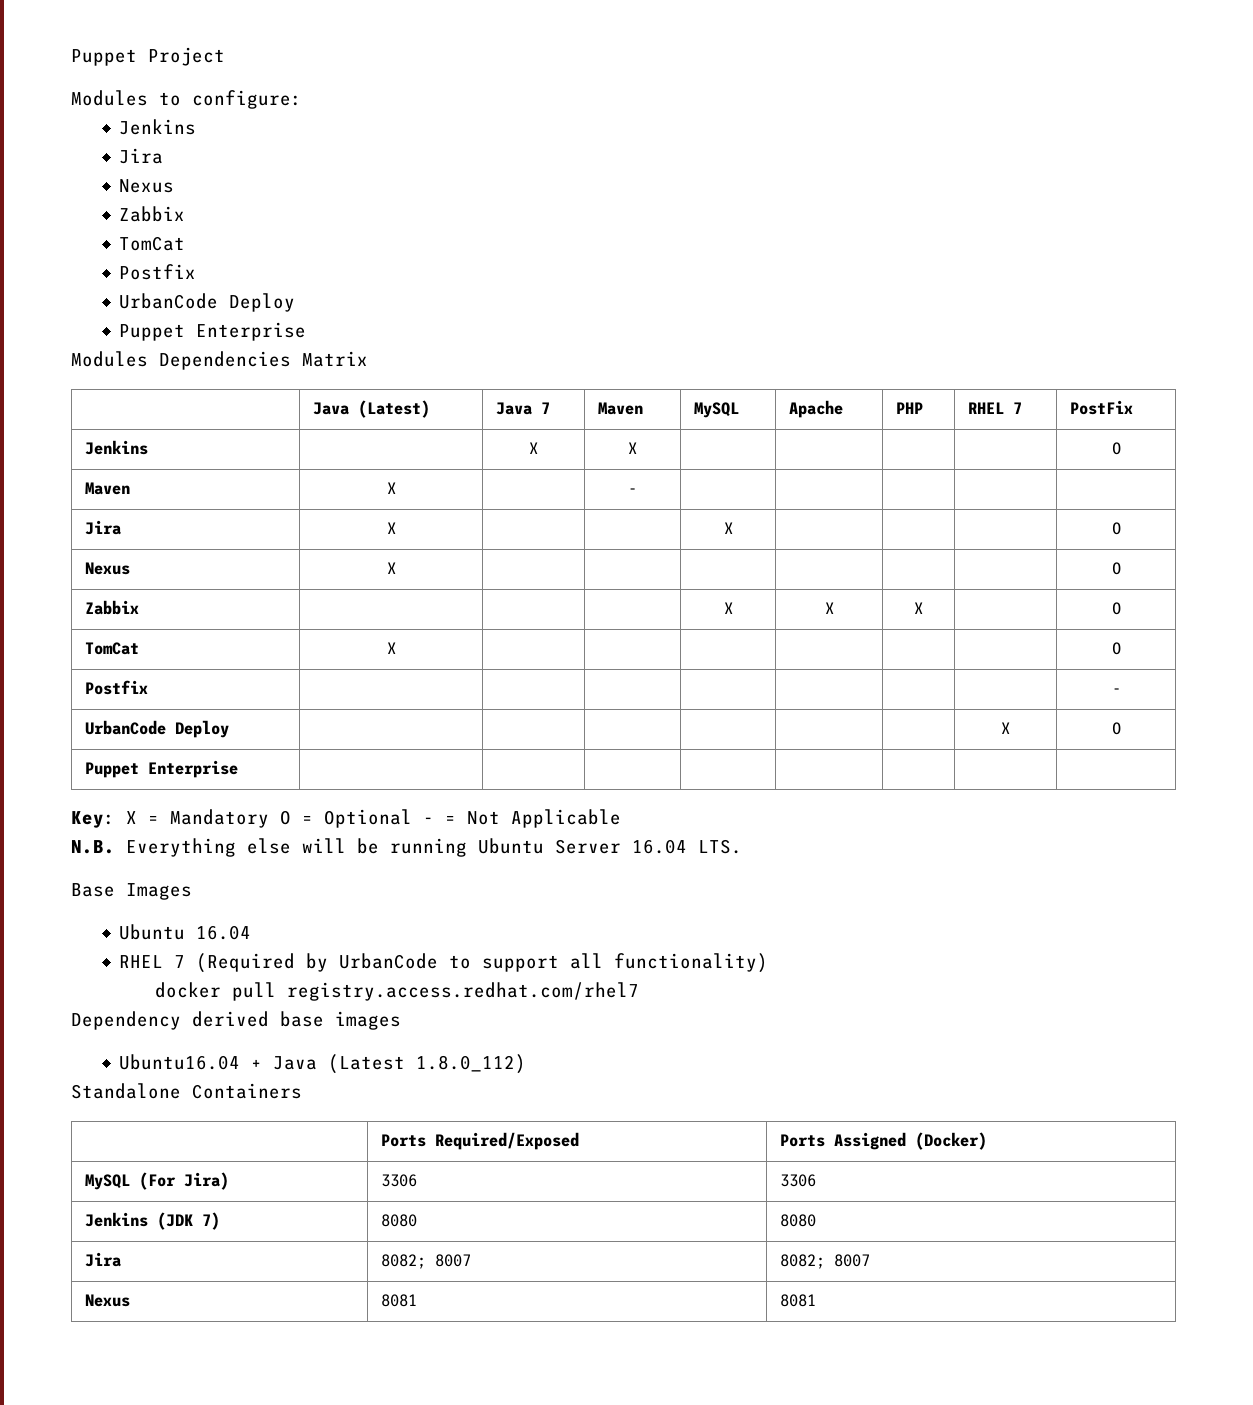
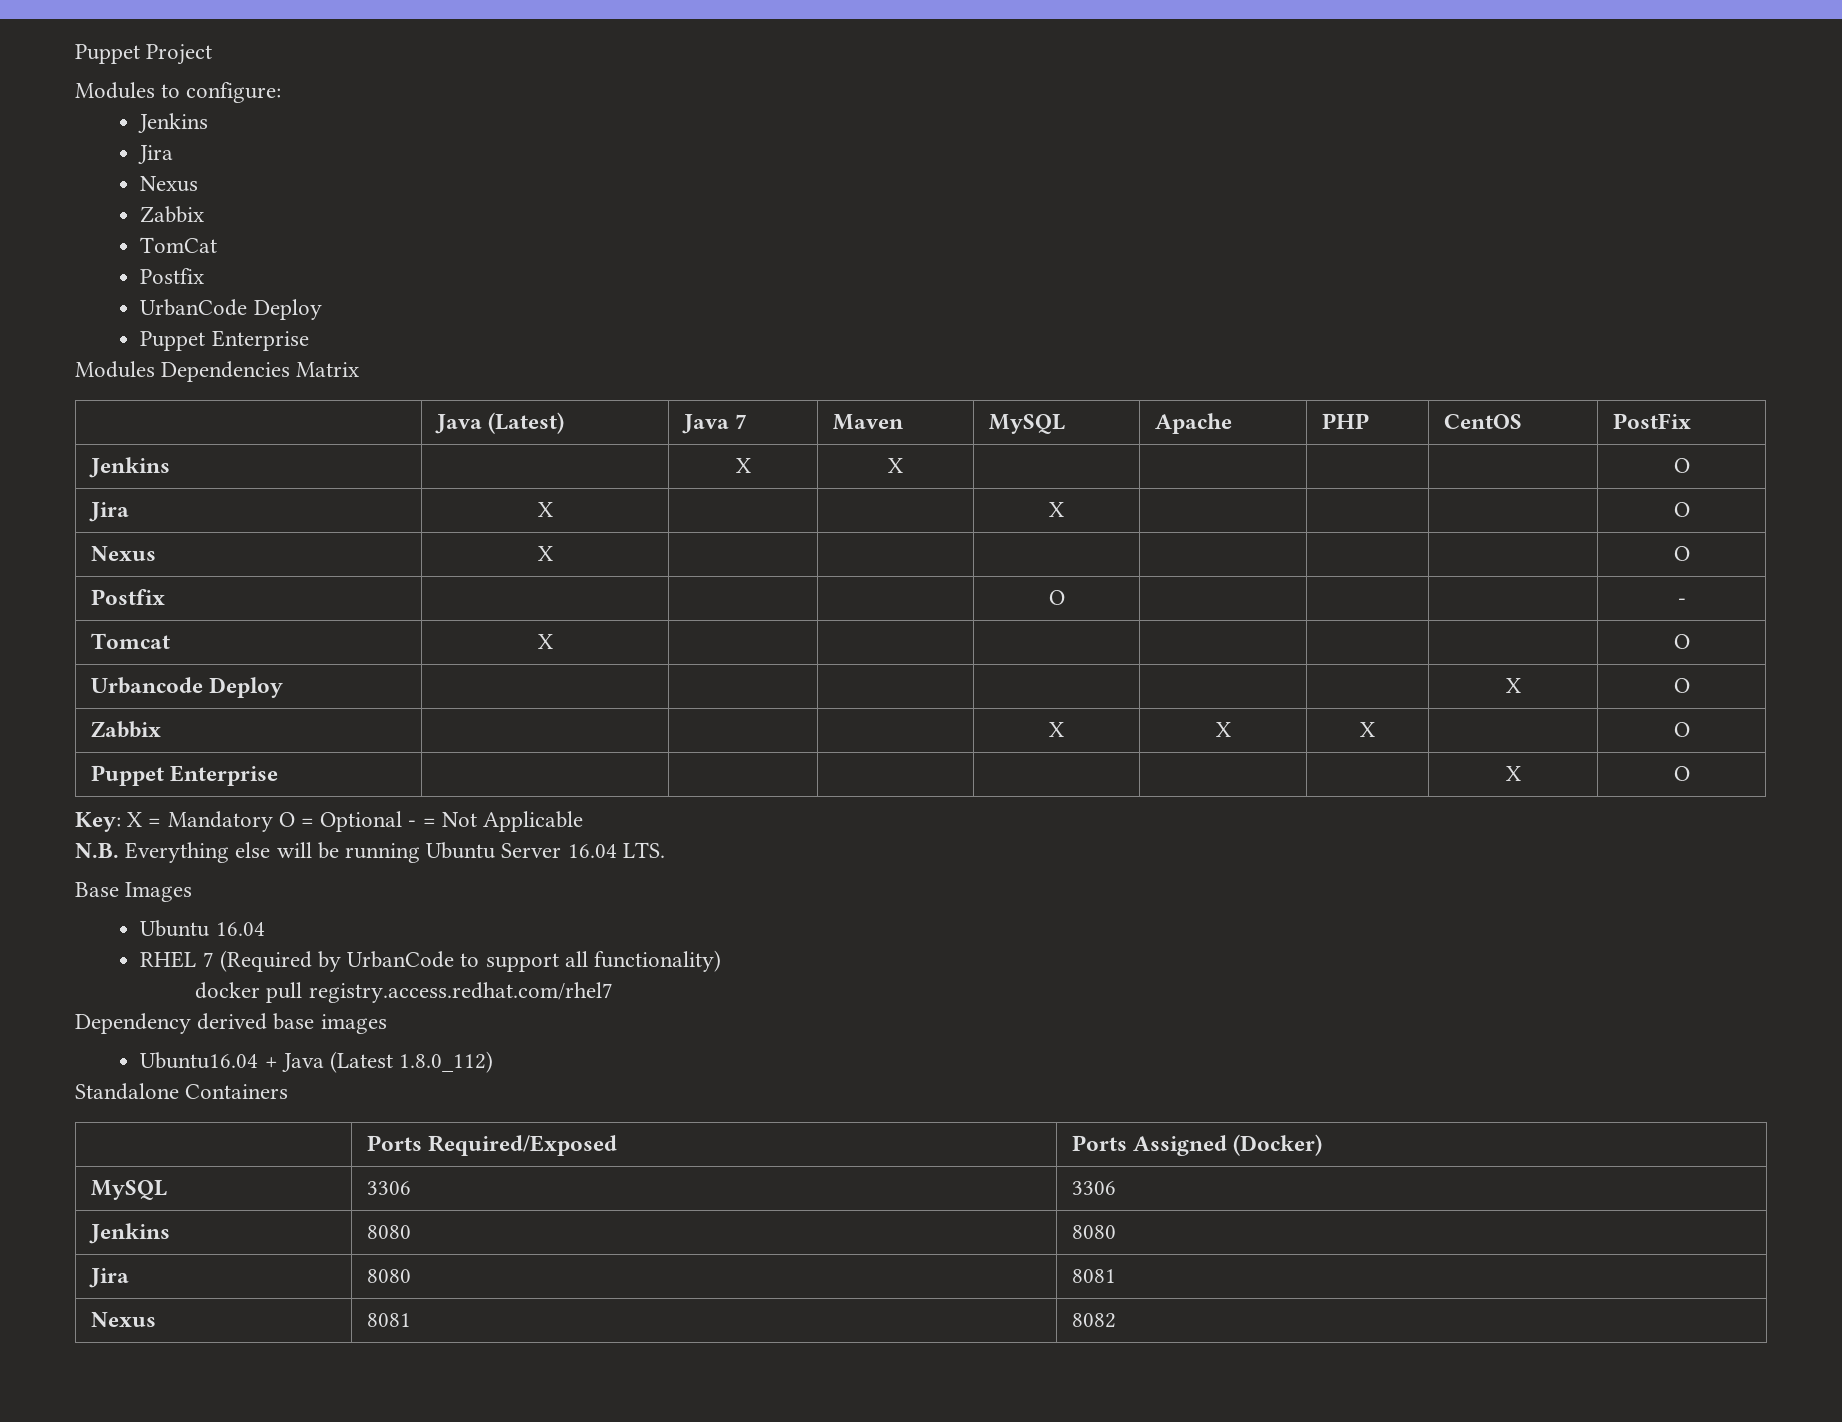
- | Java (Latest) | Java 7 | Maven | MySQL | Apache | PHP | RHEL 7 | PostFix
+ | Java (Latest) | Java 7 | Maven | MySQL | Apache | PHP | CentOS | PostFix
- Maven | X | | - | | | | |
+ Postfix | | | | O | | | | -
+ Tomcat | X | | | | | | | O
+ Urbancode Deploy | | | | | | | X | O
- TomCat | X | | | | | | | O
- Postfix | | | | | | | | -
- UrbanCode Deploy | | | | | | | X | O
- Puppet Enterprise | | | | | | | |
+ Puppet Enterprise | | | | | | | X | O
- MySQL (For Jira) | 3306 | 3306
+ MySQL | 3306 | 3306
- Jenkins (JDK 7) | 8080 | 8080
+ Jenkins | 8080 | 8080
- Jira | 8082; 8007 | 8082; 8007
+ Jira | 8080 | 8081
- Nexus | 8081 | 8081
+ Nexus | 8081 | 8082

